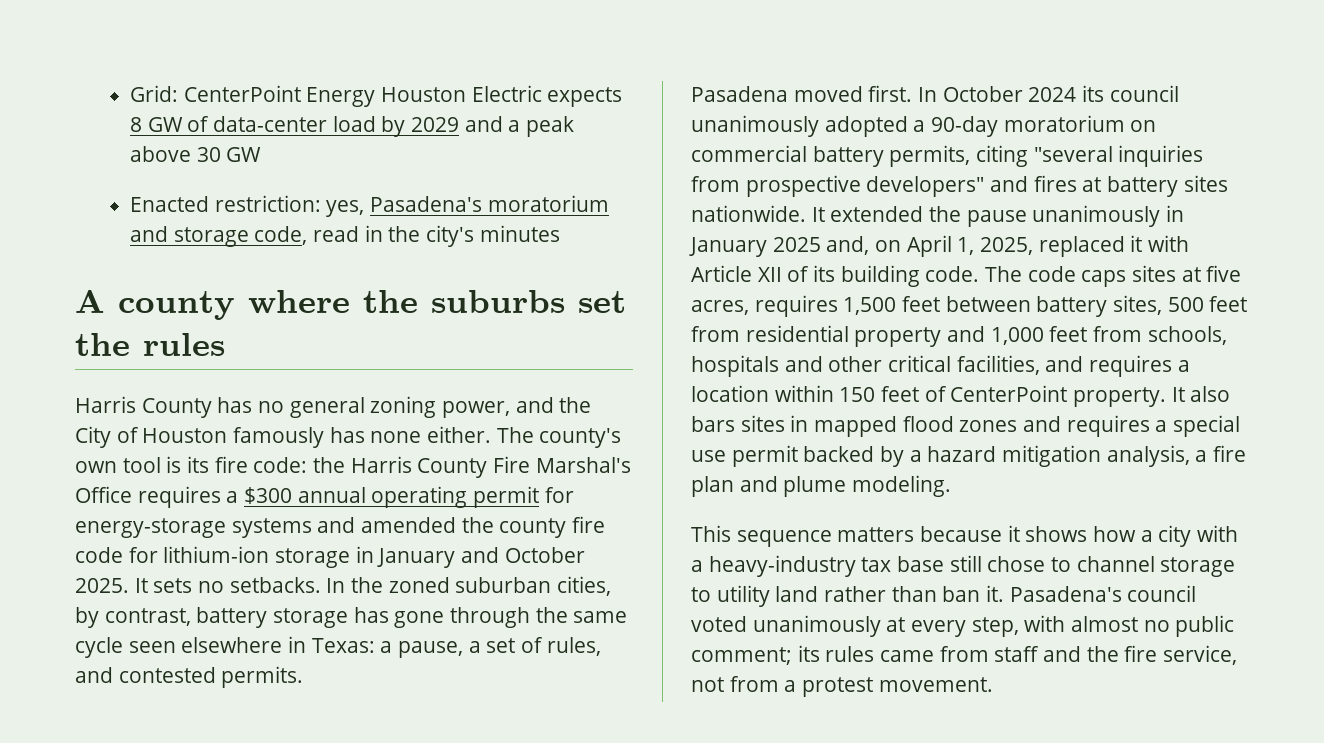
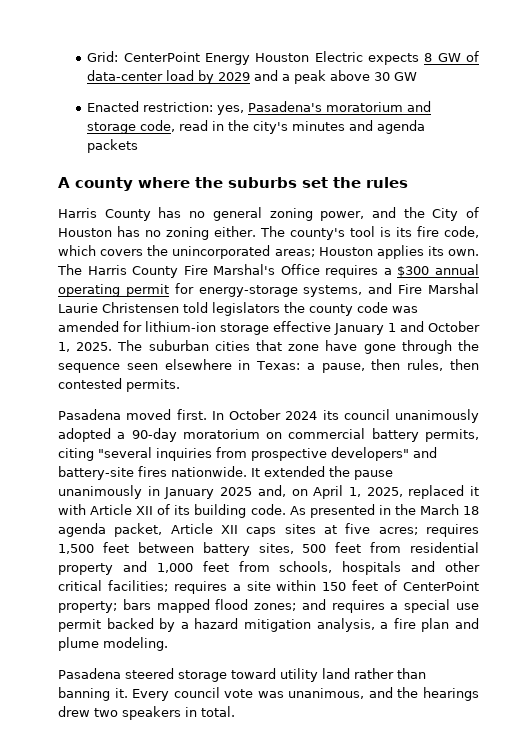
- Enacted restriction: yes, Pasadena's moratorium and storage code, read in the city's minutes
+ Enacted restriction: yes, Pasadena's moratorium and storage code, read in the city's minutes and agenda packets
- Harris County has no general zoning power, and the City of Houston famously has none either.
+ Harris County has no general zoning power, and the City of Houston has no zoning either.
- The county's own tool is its fire code: the Harris County Fire Marshal's Office requires a $300 annual operating permit for energy-storage systems and amended the county fire code for lithium-ion storage in January and October 2025. It sets no setbacks. In the zoned suburban cities, by contrast, battery storage has gone through the same cycle seen elsewhere in Texas: a pause, a set of rules, and contested permits.
+ The county's tool is its fire code, which covers the unincorporated areas; Houston applies its own. The Harris County Fire Marshal's Office requires a $300 annual operating permit for energy-storage systems, and Fire Marshal Laurie Christensen told legislators the county code was amended for lithium-ion storage effective January 1 and October 1, 2025. The suburban cities that zone have gone through the sequence seen elsewhere in Texas: a pause, then rules, then contested permits.
- In October 2024 its council unanimously adopted a 90-day moratorium on commercial battery permits, citing "several inquiries from prospective developers" and fires at battery sites nationwide.
+ In October 2024 its council unanimously adopted a 90-day moratorium on commercial battery permits, citing "several inquiries from prospective developers" and battery-site fires nationwide.
- The code caps sites at five acres, requires 1,500 feet between battery sites, 500 feet from residential property and 1,000 feet from schools, hospitals and other critical facilities, and requires a location within 150 feet of CenterPoint property. It also bars sites in mapped flood zones and requires a special use permit backed by a hazard mitigation analysis, a fire plan and plume modeling.
+ As presented in the March 18 agenda packet, Article XII caps sites at five acres; requires 1,500 feet between battery sites, 500 feet from residential property and 1,000 feet from schools, hospitals and other critical facilities; requires a site within 150 feet of CenterPoint property; bars mapped flood zones; and requires a special use permit backed by a hazard mitigation analysis, a fire plan and plume modeling.
- This sequence matters because it shows how a city with a heavy-industry tax base still chose to channel storage to utility land rather than ban it. Pasadena's council voted unanimously at every step, with almost no public comment; its rules came from staff and the fire service, not from a protest movement.
+ Pasadena steered storage toward utility land rather than banning it. Every council vote was unanimous, and the hearings drew two speakers in total.

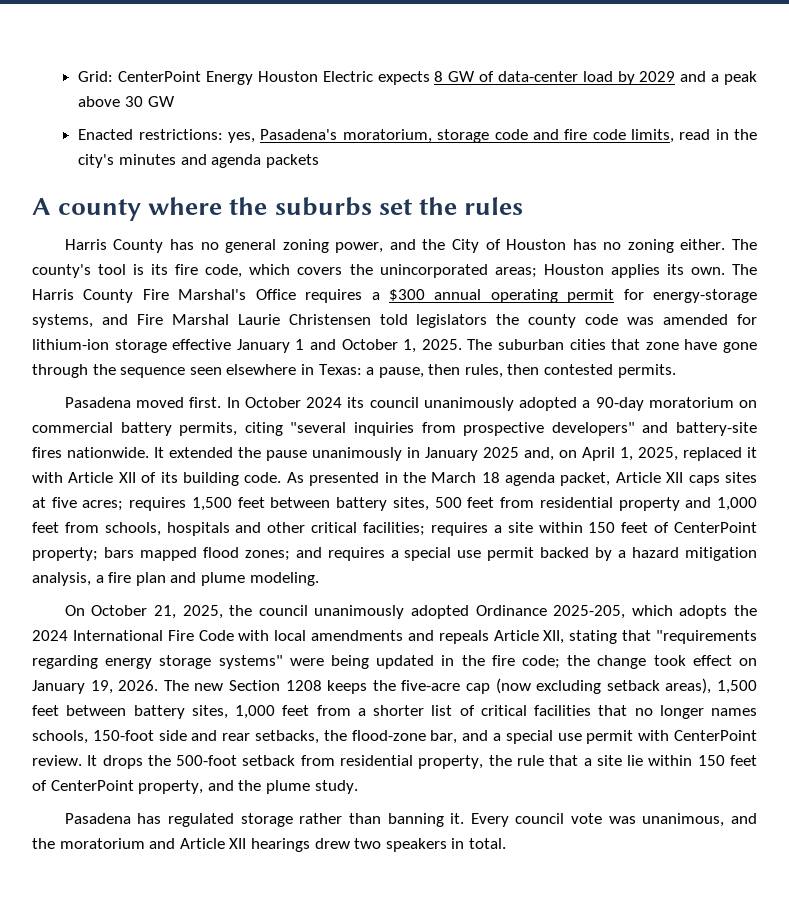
- Enacted restriction: yes, Pasadena's moratorium and storage code, read in the city's minutes and agenda packets
+ Enacted restrictions: yes, Pasadena's moratorium, storage code and fire code limits, read in the city's minutes and agenda packets
- Pasadena steered storage toward utility land rather than banning it.
+ On October 21, 2025, the council unanimously adopted Ordinance 2025-205, which adopts the 2024 International Fire Code with local amendments and repeals Article XII, stating that "requirements regarding energy storage systems" were being updated in the fire code; the change took effect on January 19, 2026. The new Section 1208 keeps the five-acre cap (now excluding setback areas), 1,500 feet between battery sites, 1,000 feet from a shorter list of critical facilities that no longer names schools, 150-foot side and rear setbacks, the flood-zone bar, and a special use permit with CenterPoint review. It drops the 500-foot setback from residential property, the rule that a site lie within 150 feet of CenterPoint property, and the plume study.
+ Pasadena has regulated storage rather than banning it.
- Every council vote was unanimous, and the hearings drew two speakers in total.
+ Every council vote was unanimous, and the moratorium and Article XII hearings drew two speakers in total.

